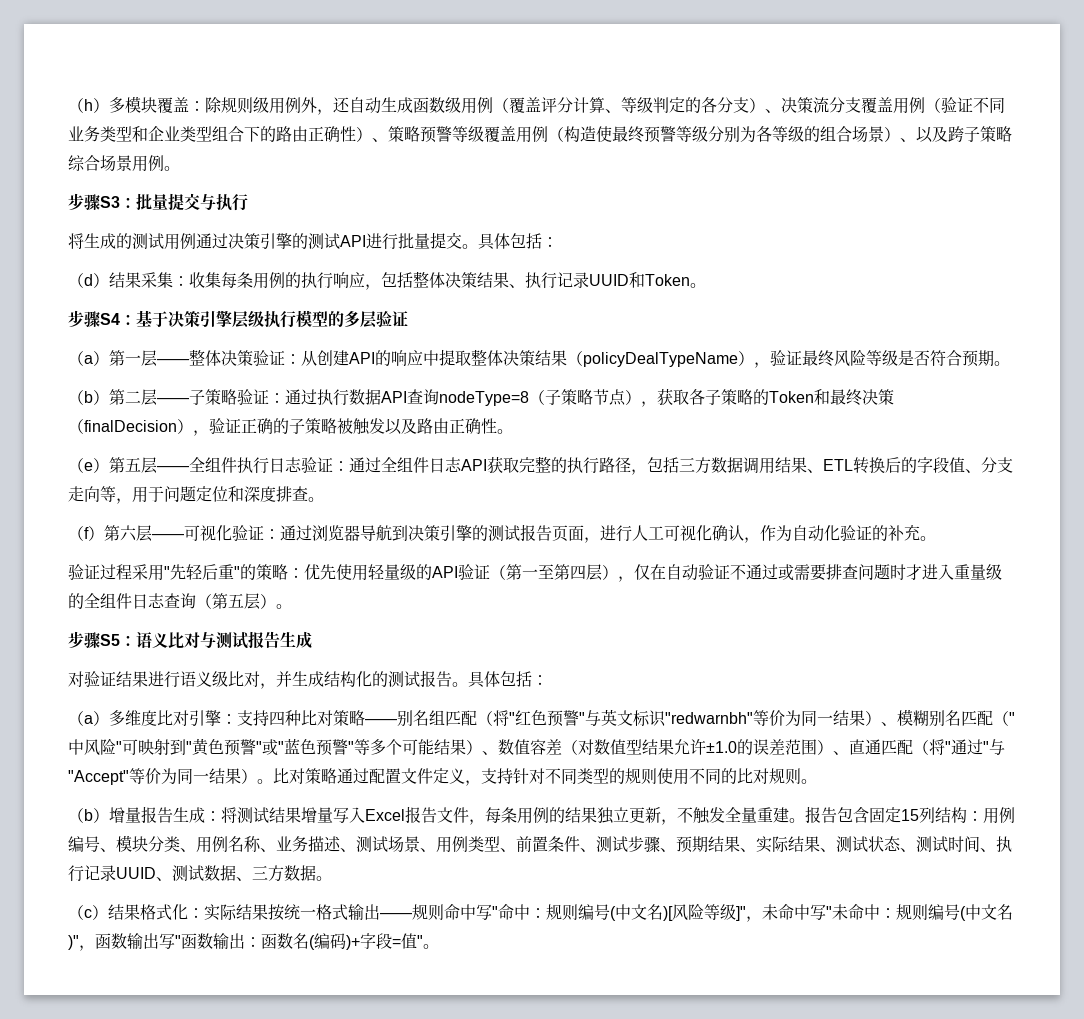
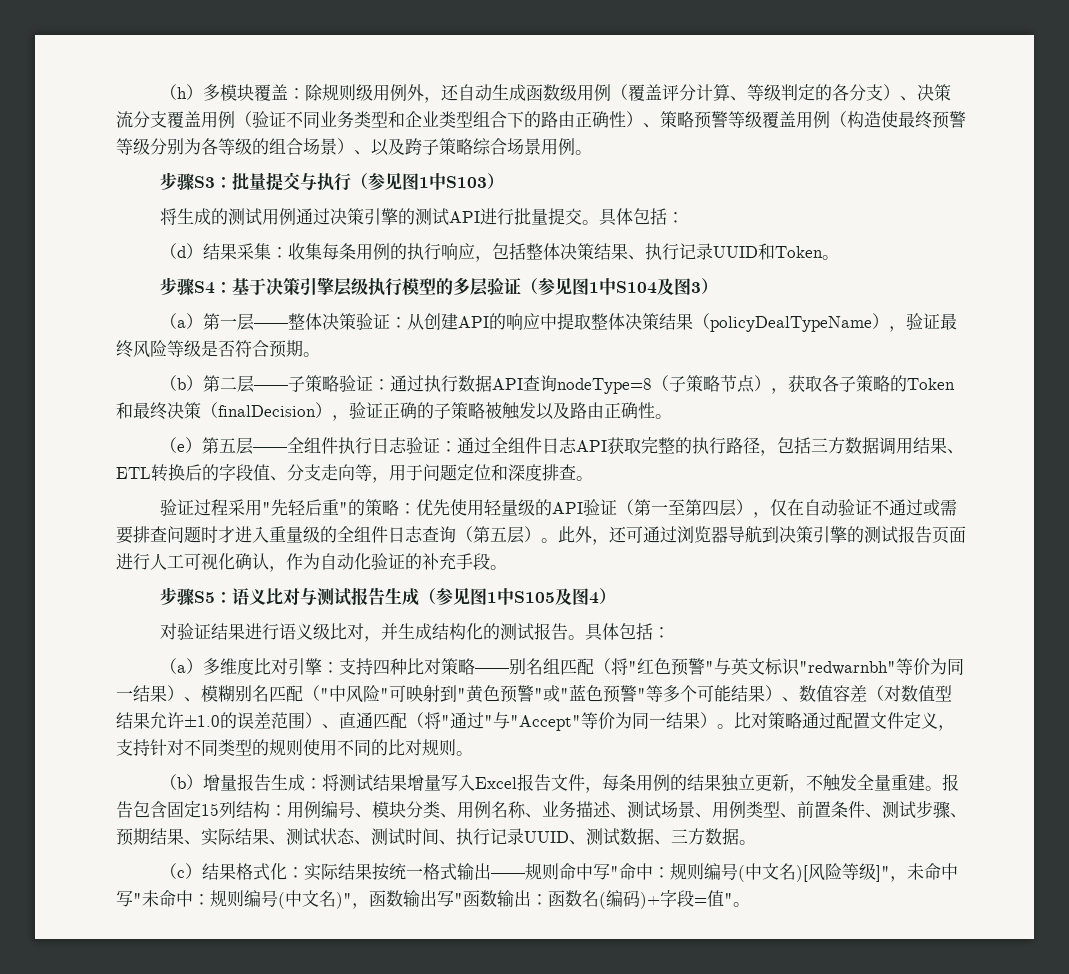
- 步骤S3：批量提交与执行
+ 步骤S3：批量提交与执行（参见图1中S103）
- 步骤S4：基于决策引擎层级执行模型的多层验证
+ 步骤S4：基于决策引擎层级执行模型的多层验证（参见图1中S104及图3）
- （f）第六层——可视化验证：通过浏览器导航到决策引擎的测试报告页面，进行人工可视化确认，作为自动化验证的补充。
+ 此外，还可通过浏览器导航到决策引擎的测试报告页面进行人工可视化确认，作为自动化验证的补充手段。
- 步骤S5：语义比对与测试报告生成
+ 步骤S5：语义比对与测试报告生成（参见图1中S105及图4）

